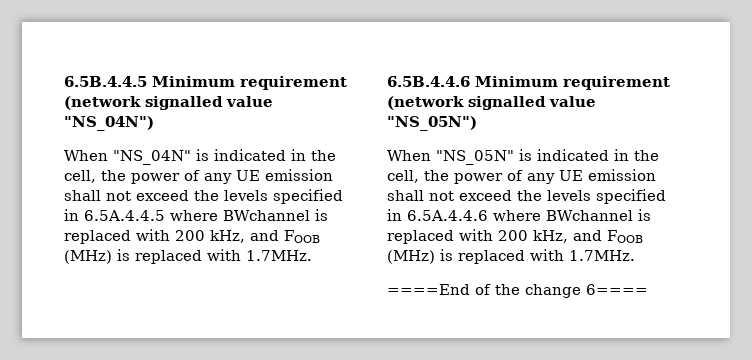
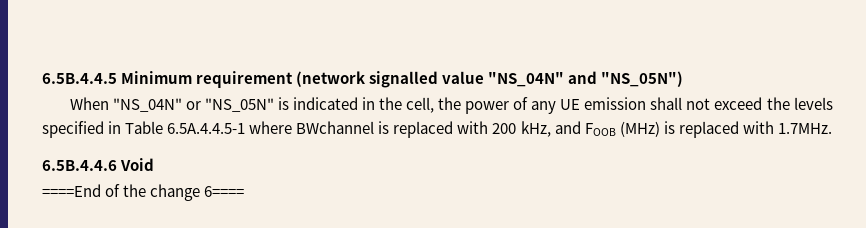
- 6.5B.4.4.5 Minimum requirement (network signalled value "NS_04N")
+ 6.5B.4.4.5 Minimum requirement (network signalled value "NS_04N" and "NS_05N")
- When "NS_04N" is indicated in the cell, the power of any UE emission shall not exceed the levels specified in 6.5A.4.4.5 where BWchannel is replaced with 200 kHz, and FOOB (MHz) is replaced with 1.7MHz.
- 6.5B.4.4.6 Minimum requirement (network signalled value "NS_05N")
- When "NS_05N" is indicated in the cell, the power of any UE emission shall not exceed the levels specified in 6.5A.4.4.6 where BWchannel is replaced with 200 kHz, and FOOB (MHz) is replaced with 1.7MHz.
+ When "NS_04N" or "NS_05N" is indicated in the cell, the power of any UE emission shall not exceed the levels specified in Table 6.5A.4.4.5-1 where BWchannel is replaced with 200 kHz, and FOOB (MHz) is replaced with 1.7MHz.
+ 6.5B.4.4.6 Void

